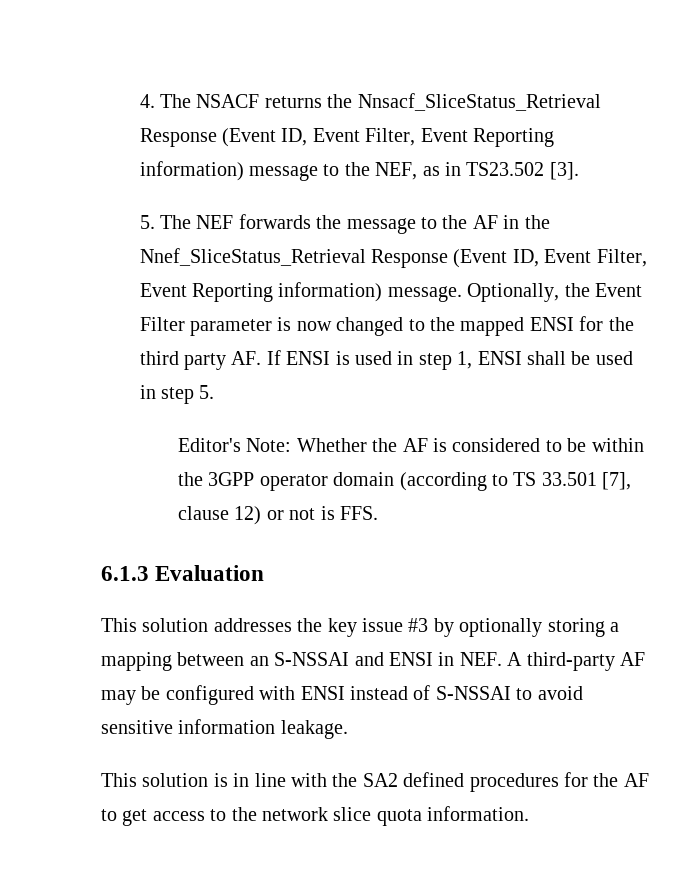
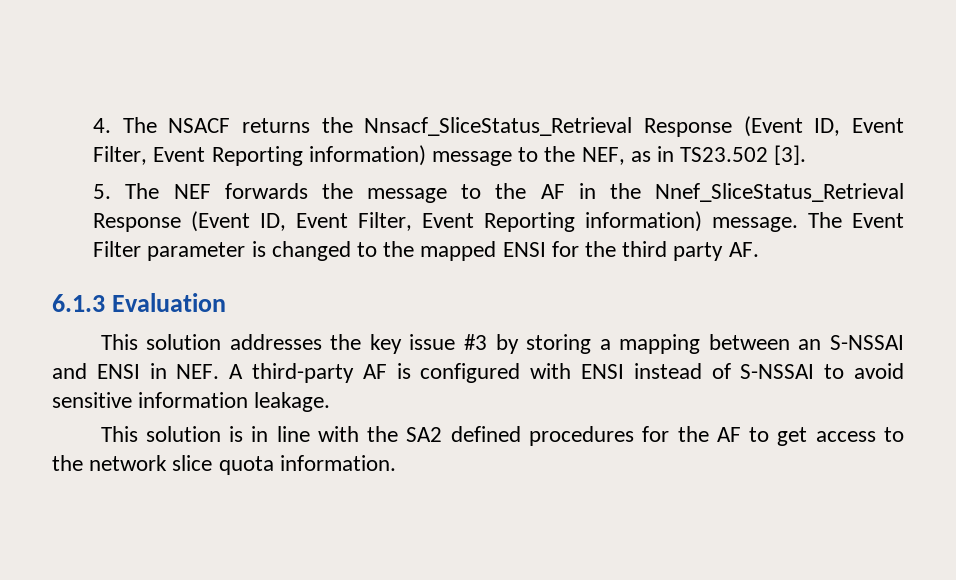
- Optionally, the Event Filter parameter is now changed to the mapped ENSI for the third party AF. If ENSI is used in step 1, ENSI shall be used in step 5.
- Editor's Note: Whether the AF is considered to be within the 3GPP operator domain (according to TS 33.501 [7], clause 12) or not is FFS.
+ The Event Filter parameter is changed to the mapped ENSI for the third party AF.
- This solution addresses the key issue #3 by optionally storing a mapping between an S-NSSAI and ENSI in NEF. A third-party AF may be configured with ENSI instead of S-NSSAI to avoid sensitive information leakage.
+ This solution addresses the key issue #3 by storing a mapping between an S-NSSAI and ENSI in NEF. A third-party AF is configured with ENSI instead of S-NSSAI to avoid sensitive information leakage.

